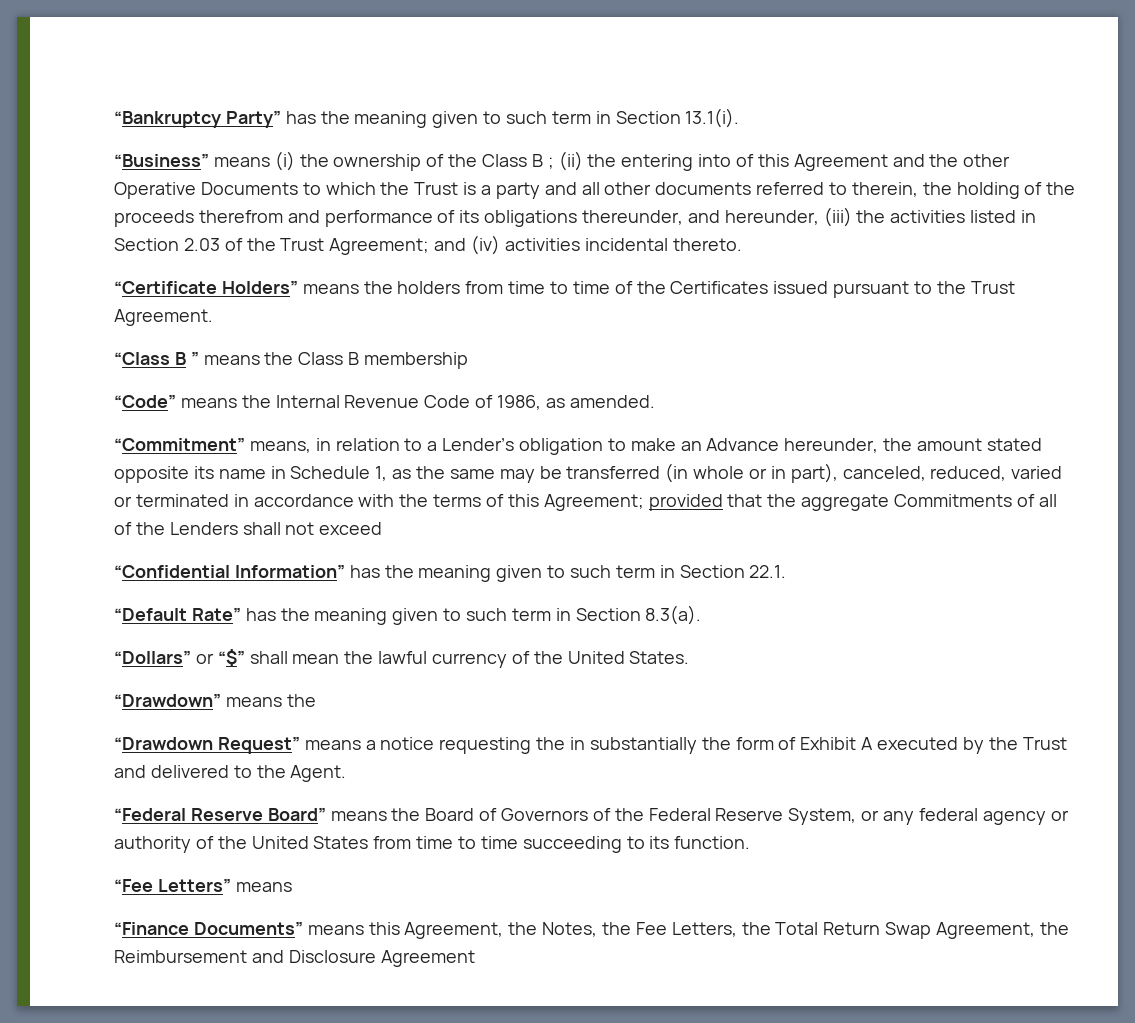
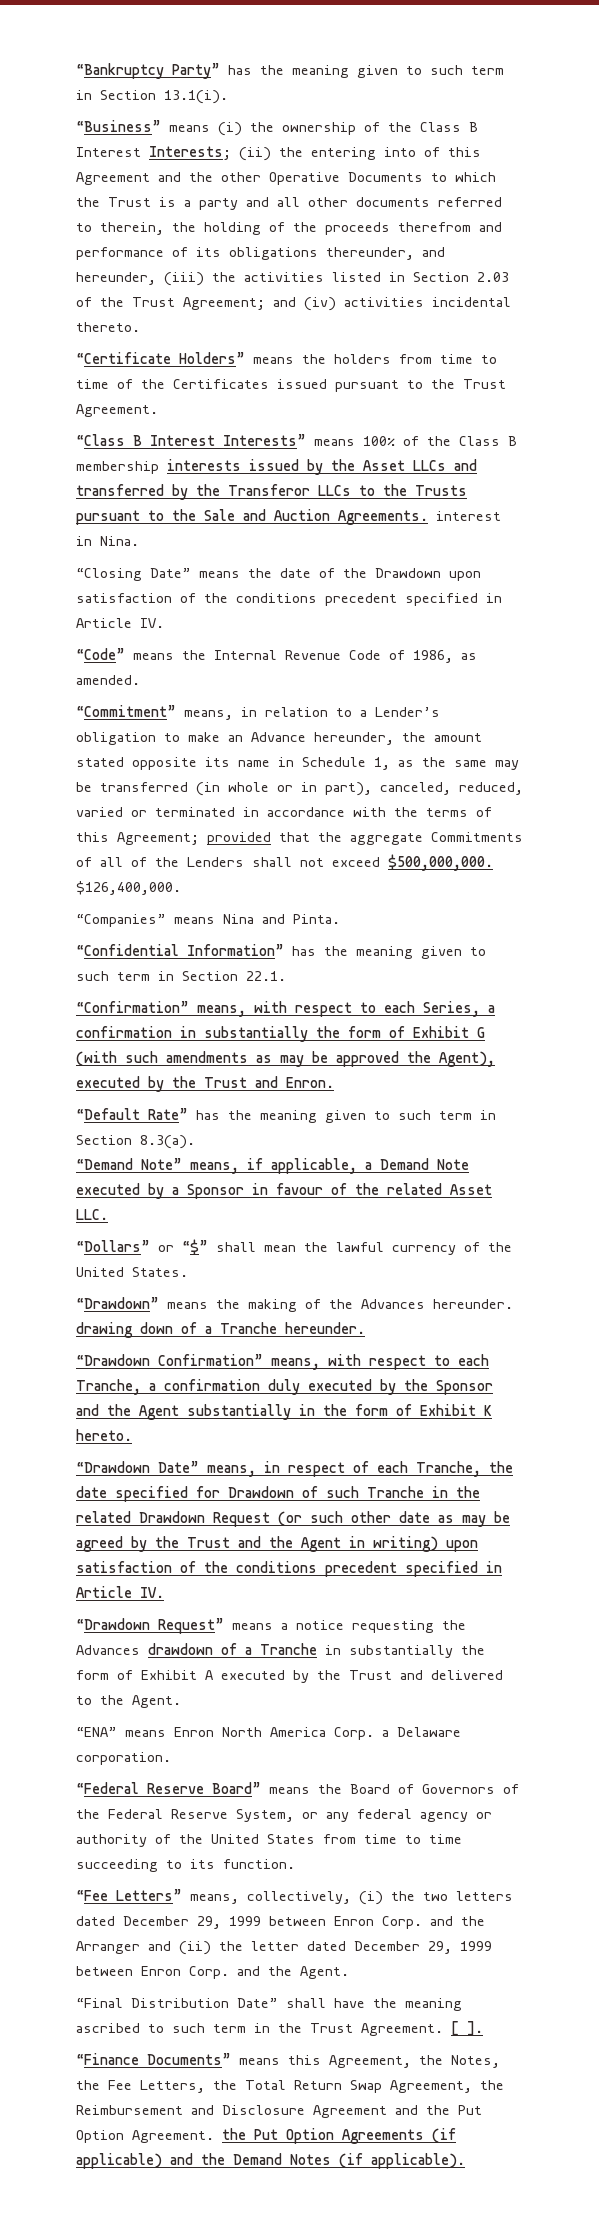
- “Business” means (i) the ownership of the Class B ;
+ “Business” means (i) the ownership of the Class B Interest Interests;
- “Class B ” means the Class B membership
+ “Class B Interest Interests” means 100% of the Class B membership interests issued by the Asset LLCs and transferred by the Transferor LLCs to the Trusts pursuant to the Sale and Auction Agreements. interest in Nina.
+ “Closing Date” means the date of the Drawdown upon satisfaction of the conditions precedent specified in Article IV.
- “Commitment” means, in relation to a Lender’s obligation to make an Advance hereunder, the amount stated opposite its name in Schedule 1, as the same may be transferred (in whole or in part), canceled, reduced, varied or terminated in accordance with the terms of this Agreement; provided that the aggregate Commitments of all of the Lenders shall not exceed
+ “Commitment” means, in relation to a Lender’s obligation to make an Advance hereunder, the amount stated opposite its name in Schedule 1, as the same may be transferred (in whole or in part), canceled, reduced, varied or terminated in accordance with the terms of this Agreement; provided that the aggregate Commitments of all of the Lenders shall not exceed $500,000,000. $126,400,000.
+ “Companies” means Nina and Pinta.
+ “Confirmation” means, with respect to each Series, a confirmation in substantially the form of Exhibit G (with such amendments as may be approved the Agent), executed by the Trust and Enron.
+ “Demand Note” means, if applicable, a Demand Note executed by a Sponsor in favour of the related Asset LLC.
- “Drawdown” means the
+ “Drawdown” means the making of the Advances hereunder. drawing down of a Tranche hereunder.
+ “Drawdown Confirmation” means, with respect to each Tranche, a confirmation duly executed by the Sponsor and the Agent substantially in the form of Exhibit K hereto.
+ “Drawdown Date” means, in respect of each Tranche, the date specified for Drawdown of such Tranche in the related Drawdown Request (or such other date as may be agreed by the Trust and the Agent in writing) upon satisfaction of the conditions precedent specified in Article IV.
- “Drawdown Request” means a notice requesting the in substantially the form of Exhibit A executed by the Trust and delivered to the Agent.
+ “Drawdown Request” means a notice requesting the Advances drawdown of a Tranche in substantially the form of Exhibit A executed by the Trust and delivered to the Agent.
+ “ENA” means Enron North America Corp. a Delaware corporation.
- “Fee Letters” means
+ “Fee Letters” means, collectively, (i) the two letters dated December 29, 1999 between Enron Corp. and the Arranger and (ii) the letter dated December 29, 1999 between Enron Corp. and the Agent.
+ “Final Distribution Date” shall have the meaning ascribed to such term in the Trust Agreement. [ ].
- “Finance Documents” means this Agreement, the Notes, the Fee Letters, the Total Return Swap Agreement, the Reimbursement and Disclosure Agreement
+ “Finance Documents” means this Agreement, the Notes, the Fee Letters, the Total Return Swap Agreement, the Reimbursement and Disclosure Agreement and the Put Option Agreement. the Put Option Agreements (if applicable) and the Demand Notes (if applicable).

